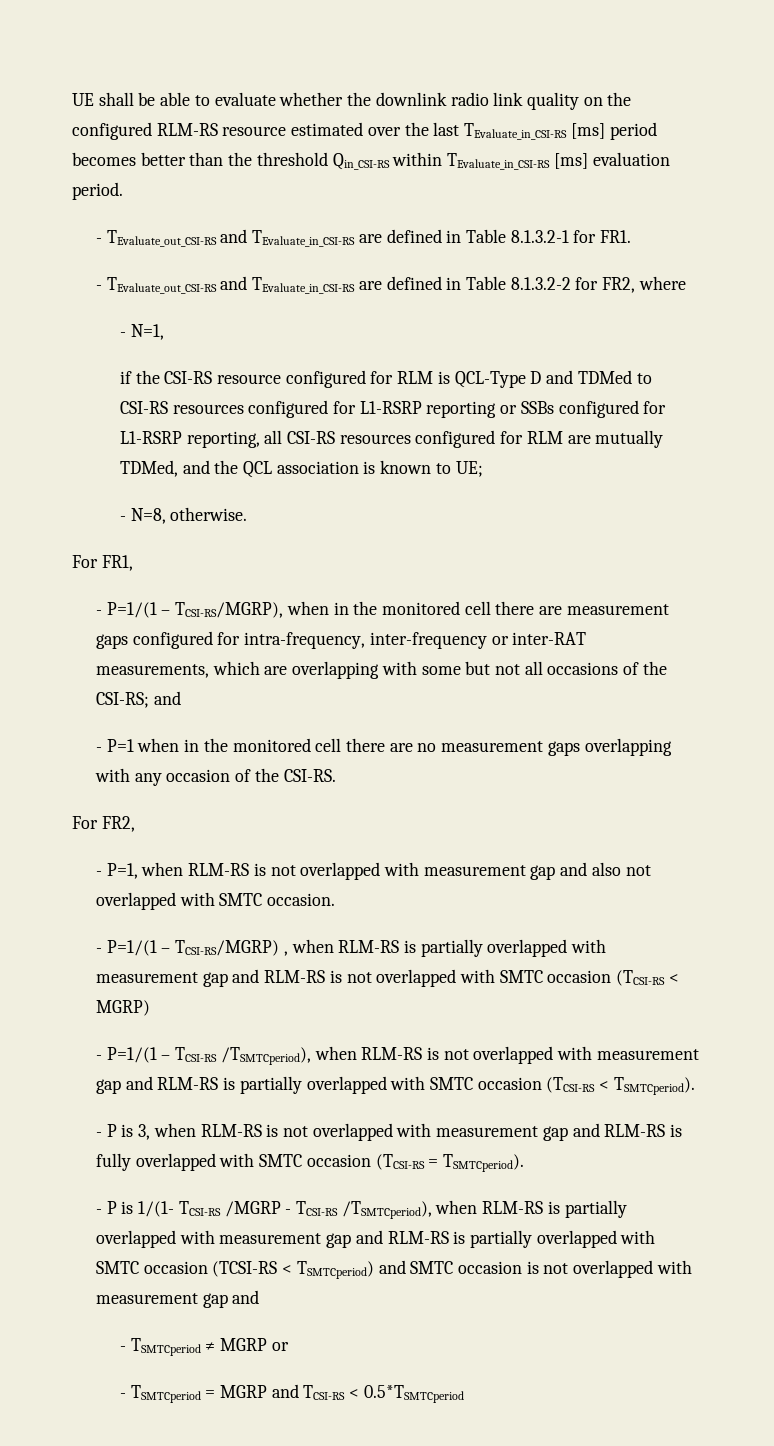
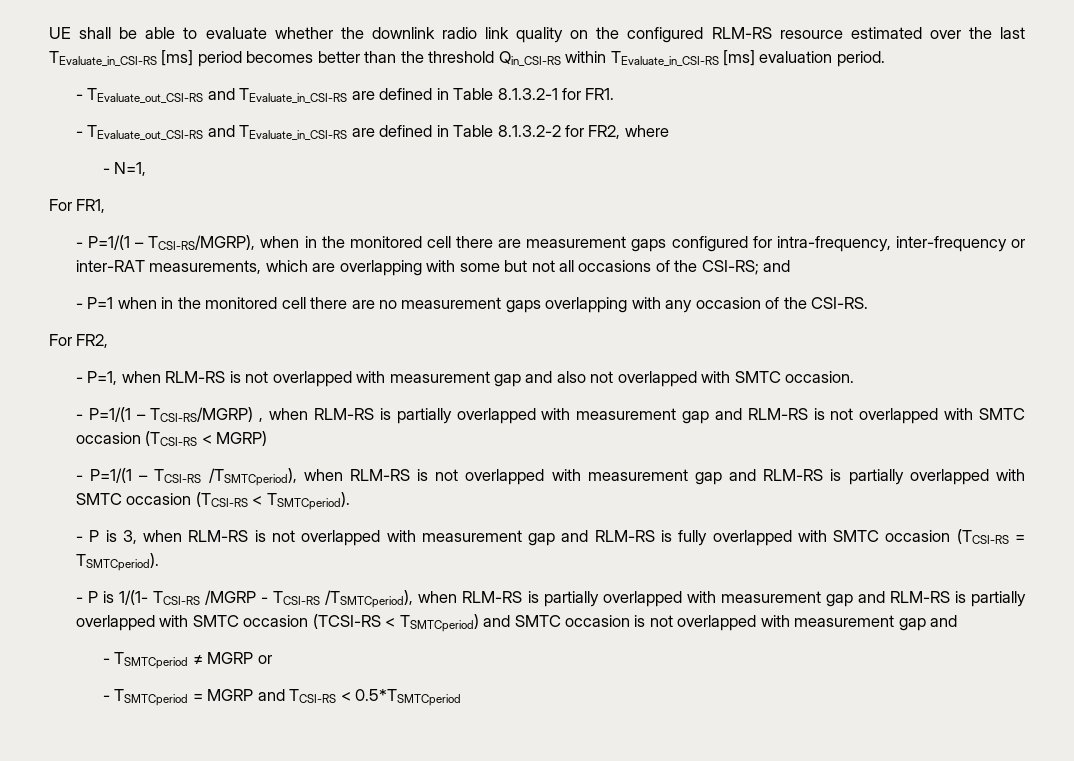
- if the CSI-RS resource configured for RLM is QCL-Type D and TDMed to CSI-RS resources configured for L1-RSRP reporting or SSBs configured for L1-RSRP reporting, all CSI-RS resources configured for RLM are mutually TDMed, and the QCL association is known to UE;
- - N=8, otherwise.

